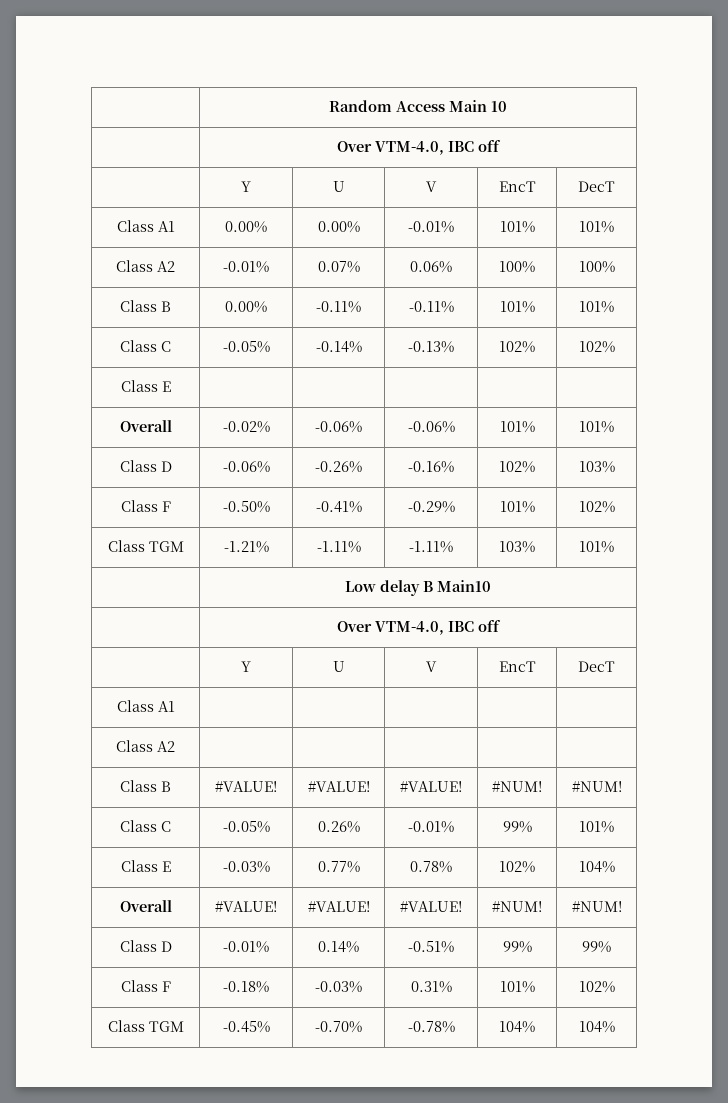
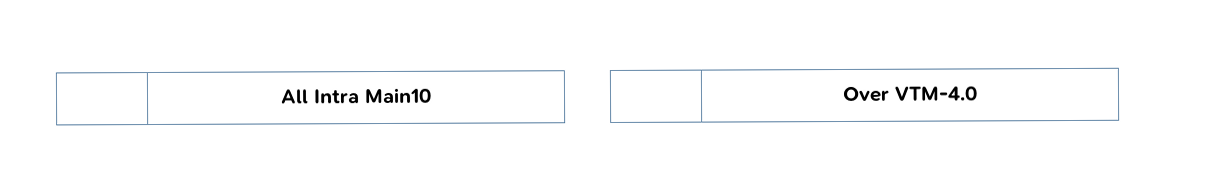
- | Random Access Main 10
- | Over VTM-4.0, IBC off
- | Y | U | V | EncT | DecT
- Class A1 | 0.00% | 0.00% | -0.01% | 101% | 101%
- Class A2 | -0.01% | 0.07% | 0.06% | 100% | 100%
- Class B | 0.00% | -0.11% | -0.11% | 101% | 101%
- Class C | -0.05% | -0.14% | -0.13% | 102% | 102%
- Class E | | | | |
- Overall | -0.02% | -0.06% | -0.06% | 101% | 101%
- Class D | -0.06% | -0.26% | -0.16% | 102% | 103%
- Class F | -0.50% | -0.41% | -0.29% | 101% | 102%
- Class TGM | -1.21% | -1.11% | -1.11% | 103% | 101%
- | Low delay B Main10
- | Over VTM-4.0, IBC off
- | Y | U | V | EncT | DecT
- Class A1 | | | | |
- Class A2 | | | | |
- Class B | #VALUE! | #VALUE! | #VALUE! | #NUM! | #NUM!
- Class C | -0.05% | 0.26% | -0.01% | 99% | 101%
- Class E | -0.03% | 0.77% | 0.78% | 102% | 104%
- Overall | #VALUE! | #VALUE! | #VALUE! | #NUM! | #NUM!
- Class D | -0.01% | 0.14% | -0.51% | 99% | 99%
- Class F | -0.18% | -0.03% | 0.31% | 101% | 102%
- Class TGM | -0.45% | -0.70% | -0.78% | 104% | 104%
+ | All Intra Main10
+ | Over VTM-4.0

